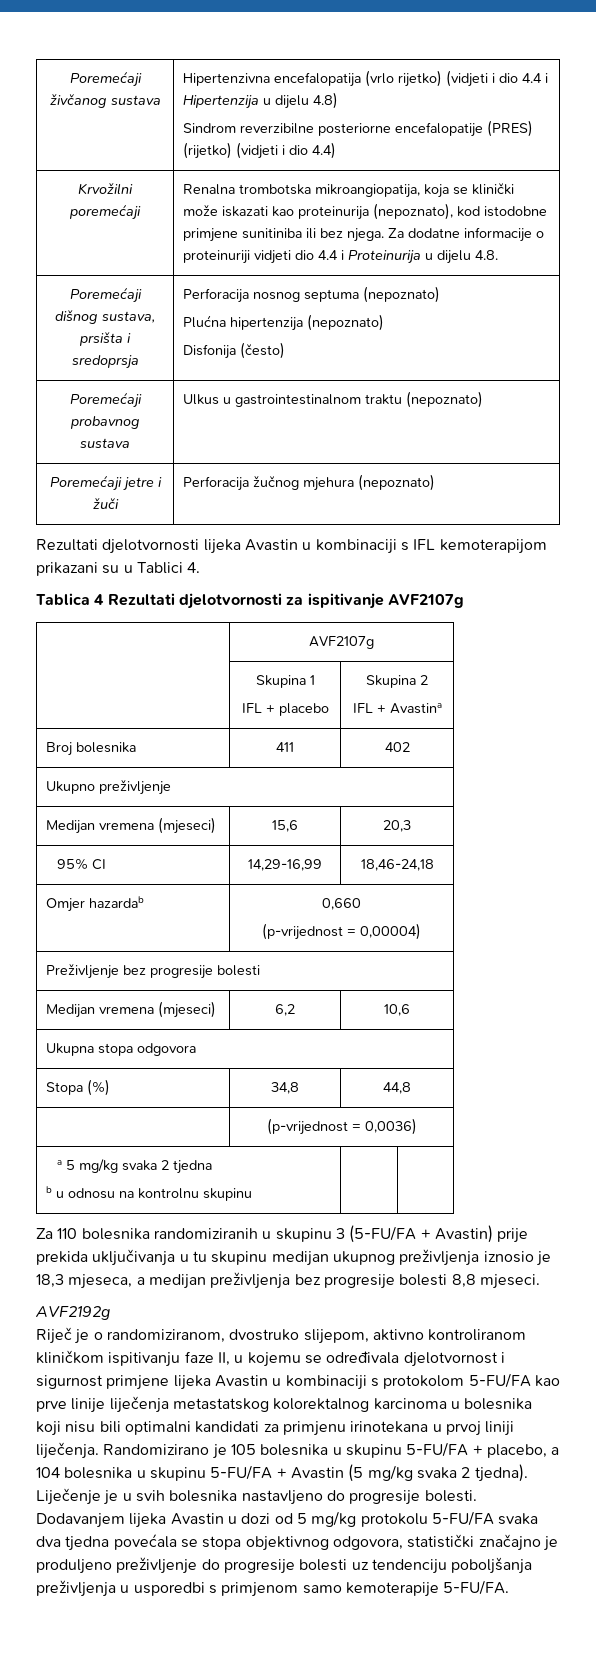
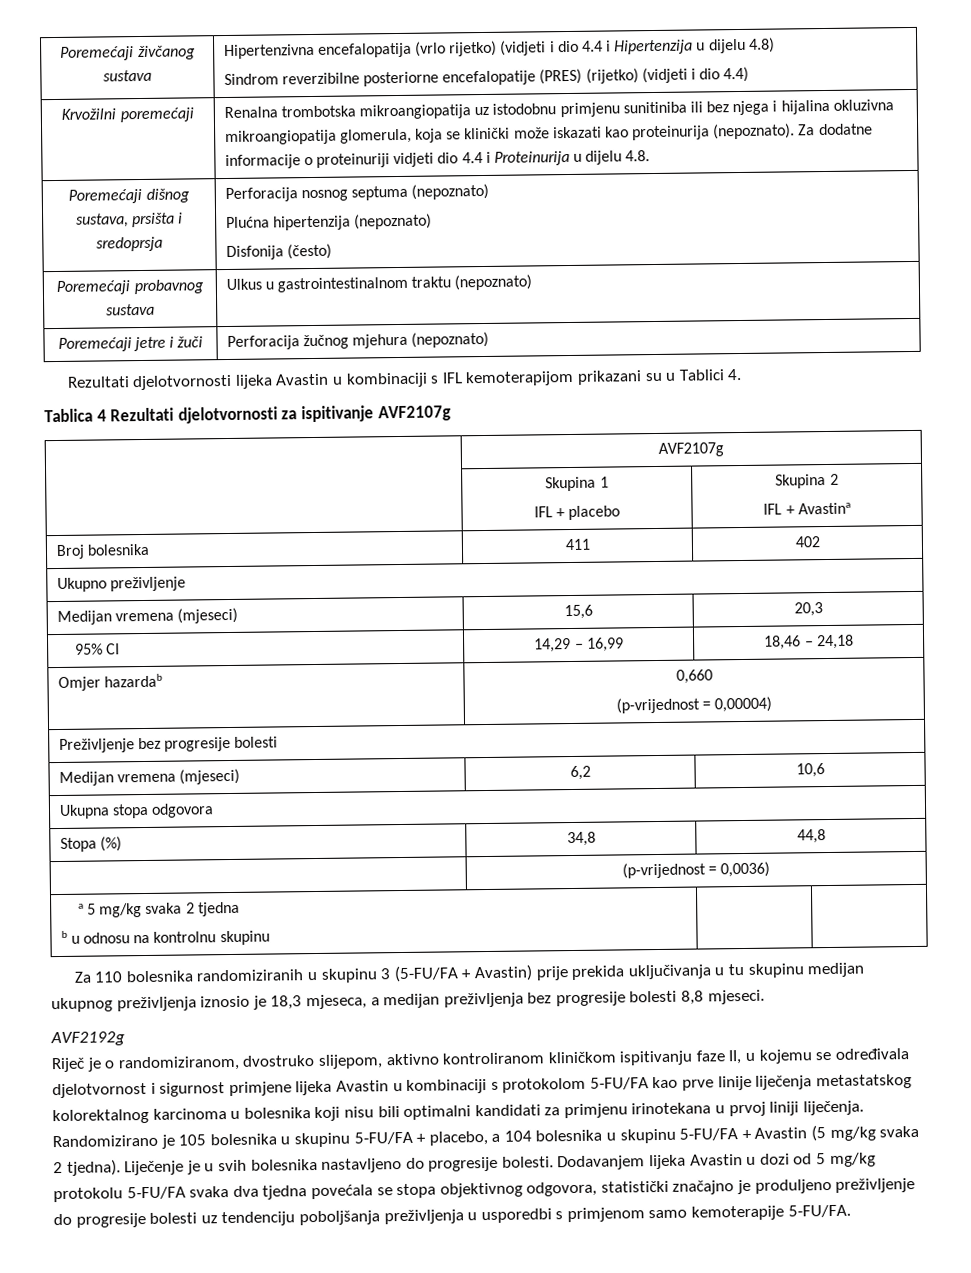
- Krvožilni poremećaji | Renalna trombotska mikroangiopatija, koja se klinički može iskazati kao proteinurija (nepoznato), kod istodobne primjene sunitiniba ili bez njega. Za dodatne informacije o proteinuriji vidjeti dio 4.4 i Proteinurija u dijelu 4.8.
+ Krvožilni poremećaji | Renalna trombotska mikroangiopatija uz istodobnu primjenu sunitiniba ili bez njega i hijalina okluzivna mikroangiopatija glomerula, koja se klinički može iskazati kao proteinurija (nepoznato). Za dodatne informacije o proteinuriji vidjeti dio 4.4 i Proteinurija u dijelu 4.8.
- 95% CI | 14,29-16,99 | 18,46-24,18
+ 95% CI | 14,29 – 16,99 | 18,46 – 24,18

